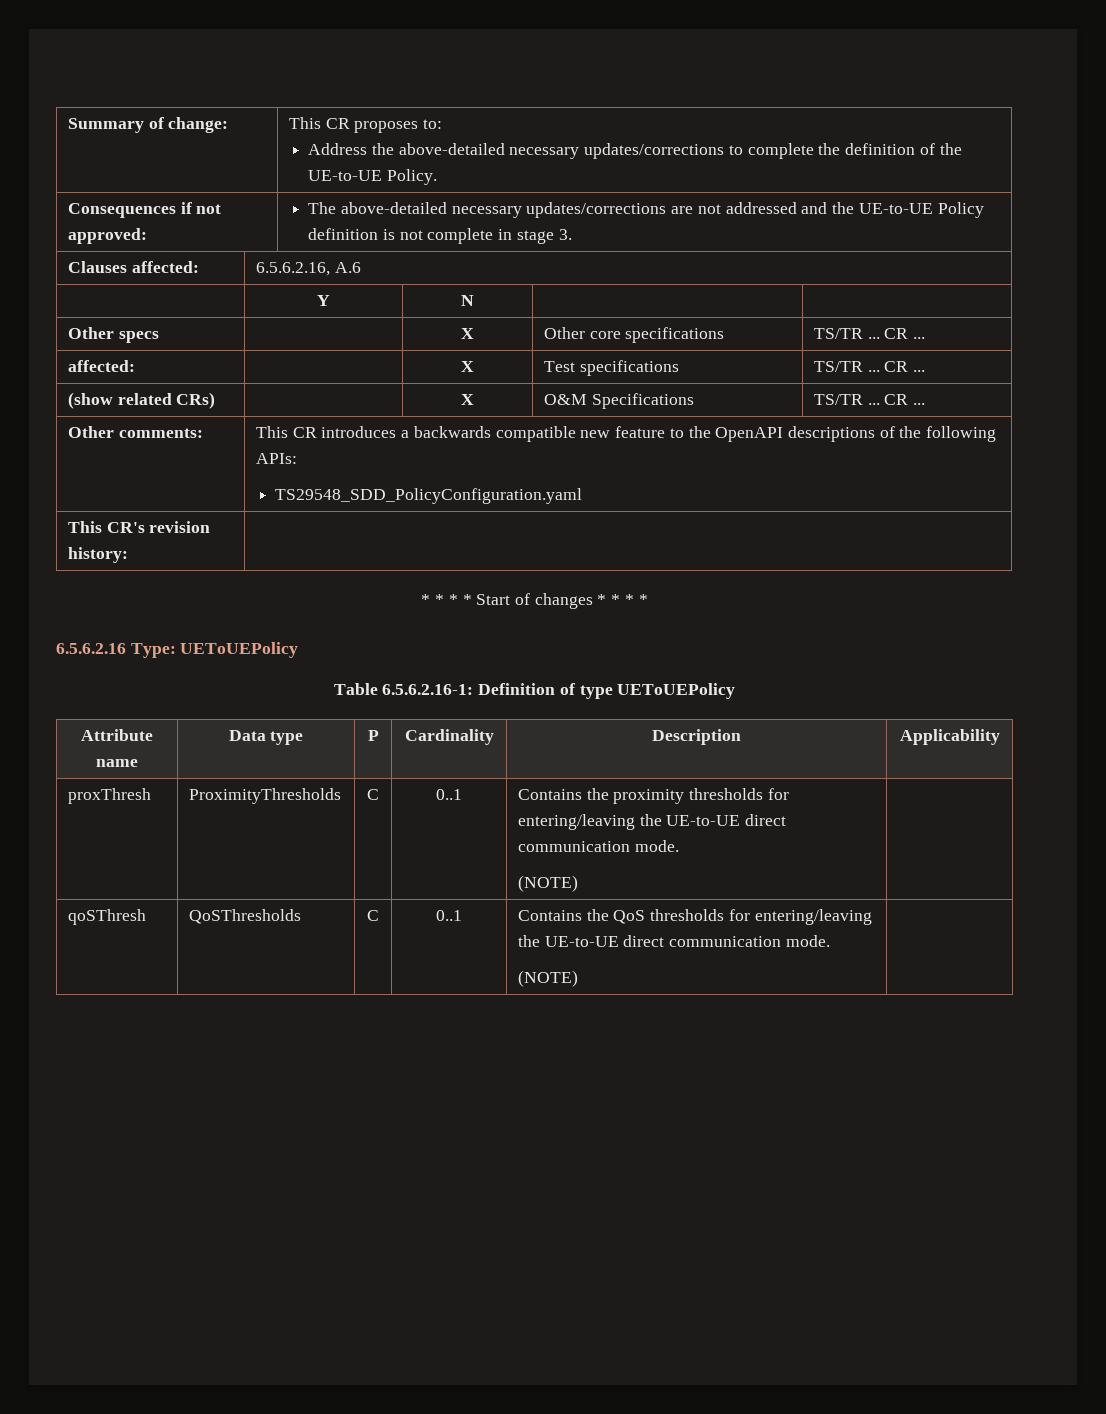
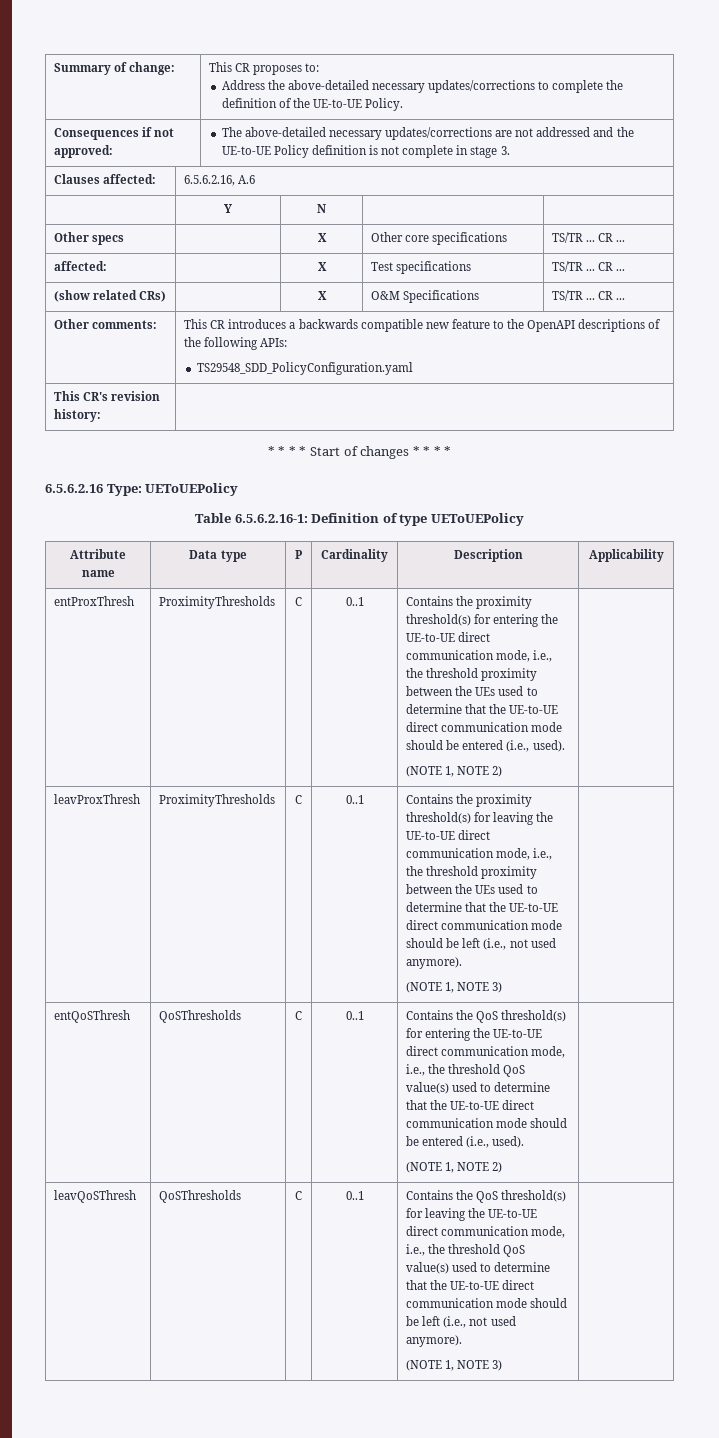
- proxThresh | ProximityThresholds | C | 0..1 | Contains the proximity thresholds for entering/leaving the UE-to-UE direct communication mode.
- (NOTE) |
- qoSThresh | QoSThresholds | C | 0..1 | Contains the QoS thresholds for entering/leaving the UE-to-UE direct communication mode.
- (NOTE) |
+ entProxThresh | ProximityThresholds | C | 0..1 | Contains the proximity threshold(s) for entering the UE-to-UE direct communication mode, i.e., the threshold proximity between the UEs used to determine that the UE-to-UE direct communication mode should be entered (i.e., used).
+ (NOTE 1, NOTE 2) |
+ leavProxThresh | ProximityThresholds | C | 0..1 | Contains the proximity threshold(s) for leaving the UE-to-UE direct communication mode, i.e., the threshold proximity between the UEs used to determine that the UE-to-UE direct communication mode should be left (i.e., not used anymore).
+ (NOTE 1, NOTE 3) |
+ entQoSThresh | QoSThresholds | C | 0..1 | Contains the QoS threshold(s) for entering the UE-to-UE direct communication mode, i.e., the threshold QoS value(s) used to determine that the UE-to-UE direct communication mode should be entered (i.e., used).
+ (NOTE 1, NOTE 2) |
+ leavQoSThresh | QoSThresholds | C | 0..1 | Contains the QoS threshold(s) for leaving the UE-to-UE direct communication mode, i.e., the threshold QoS value(s) used to determine that the UE-to-UE direct communication mode should be left (i.e., not used anymore).
+ (NOTE 1, NOTE 3) |

